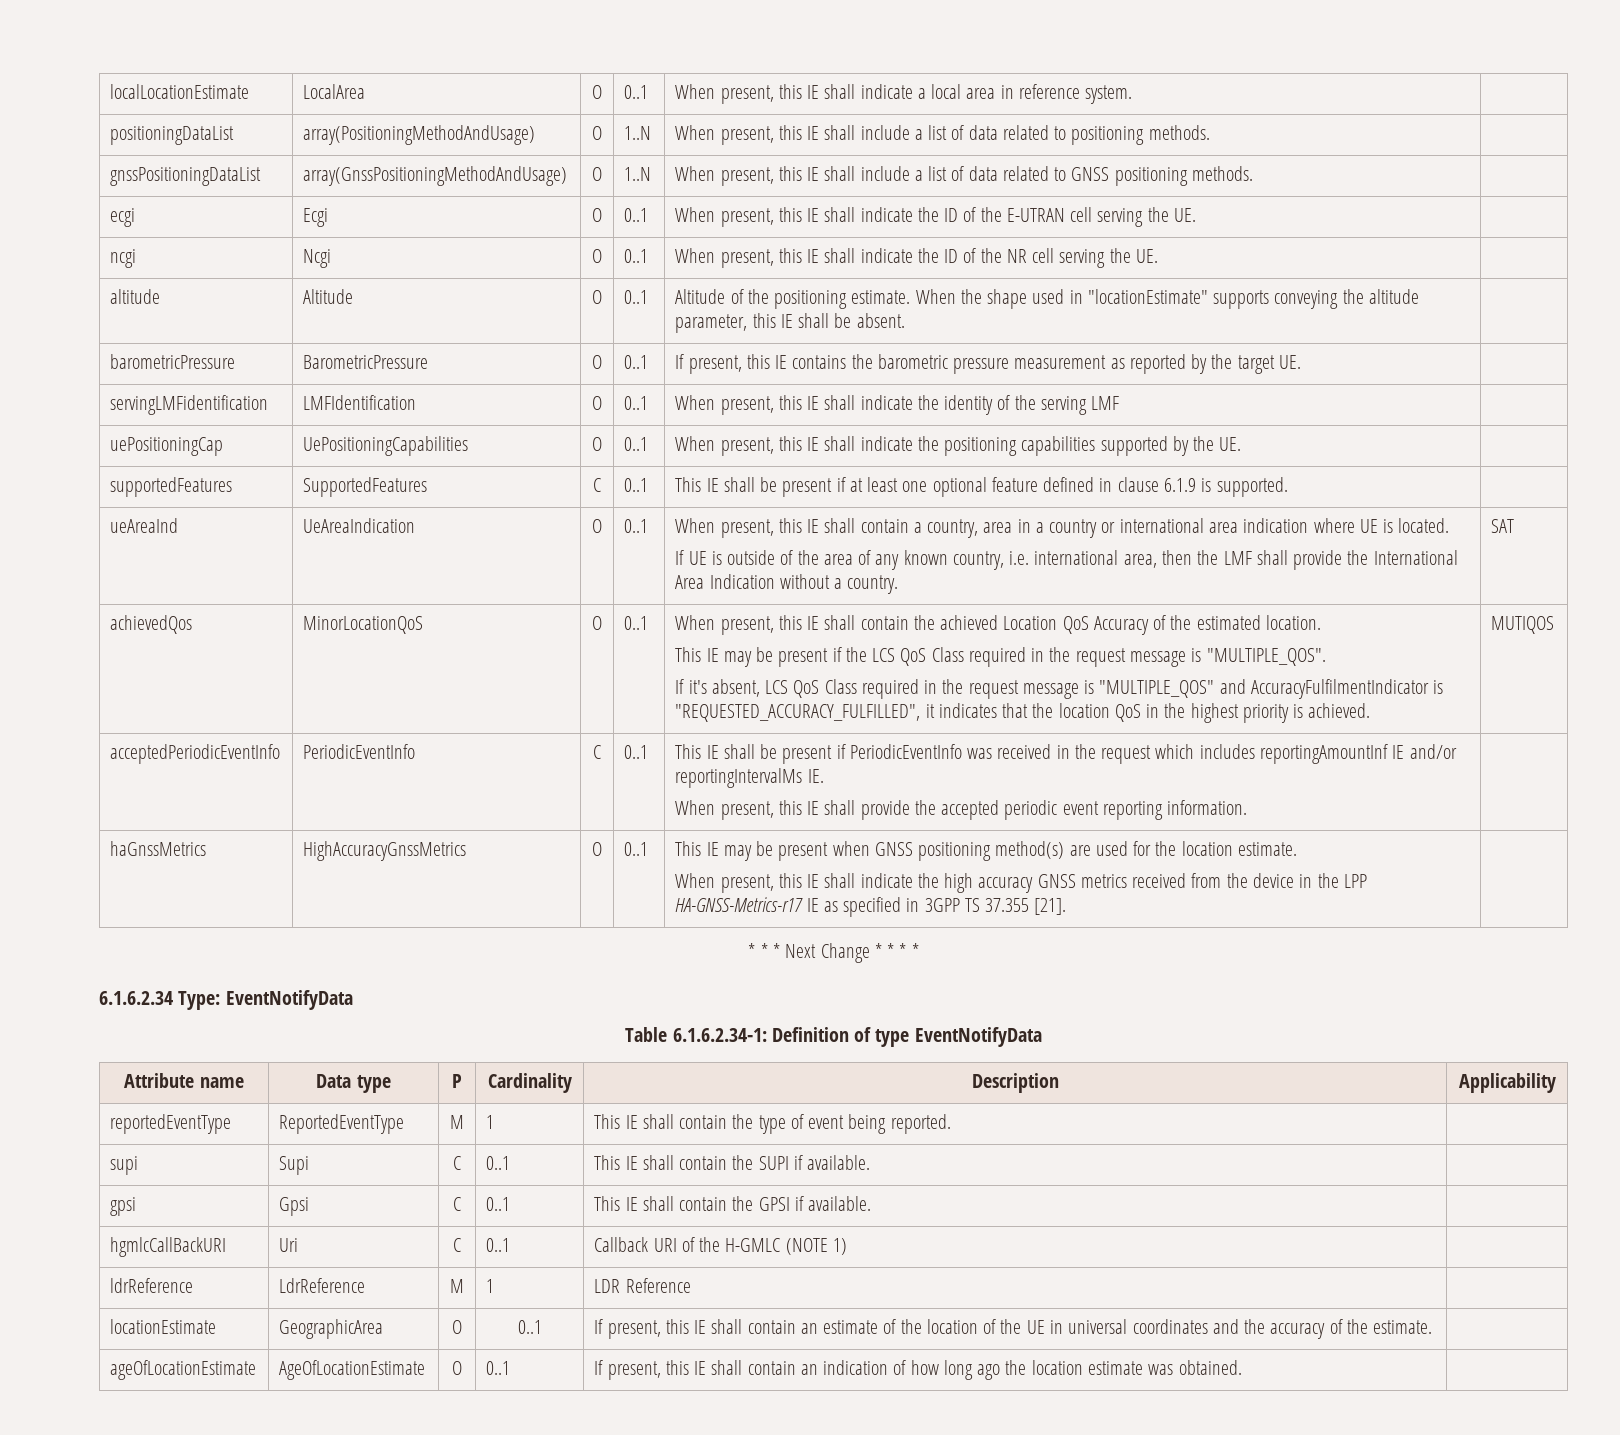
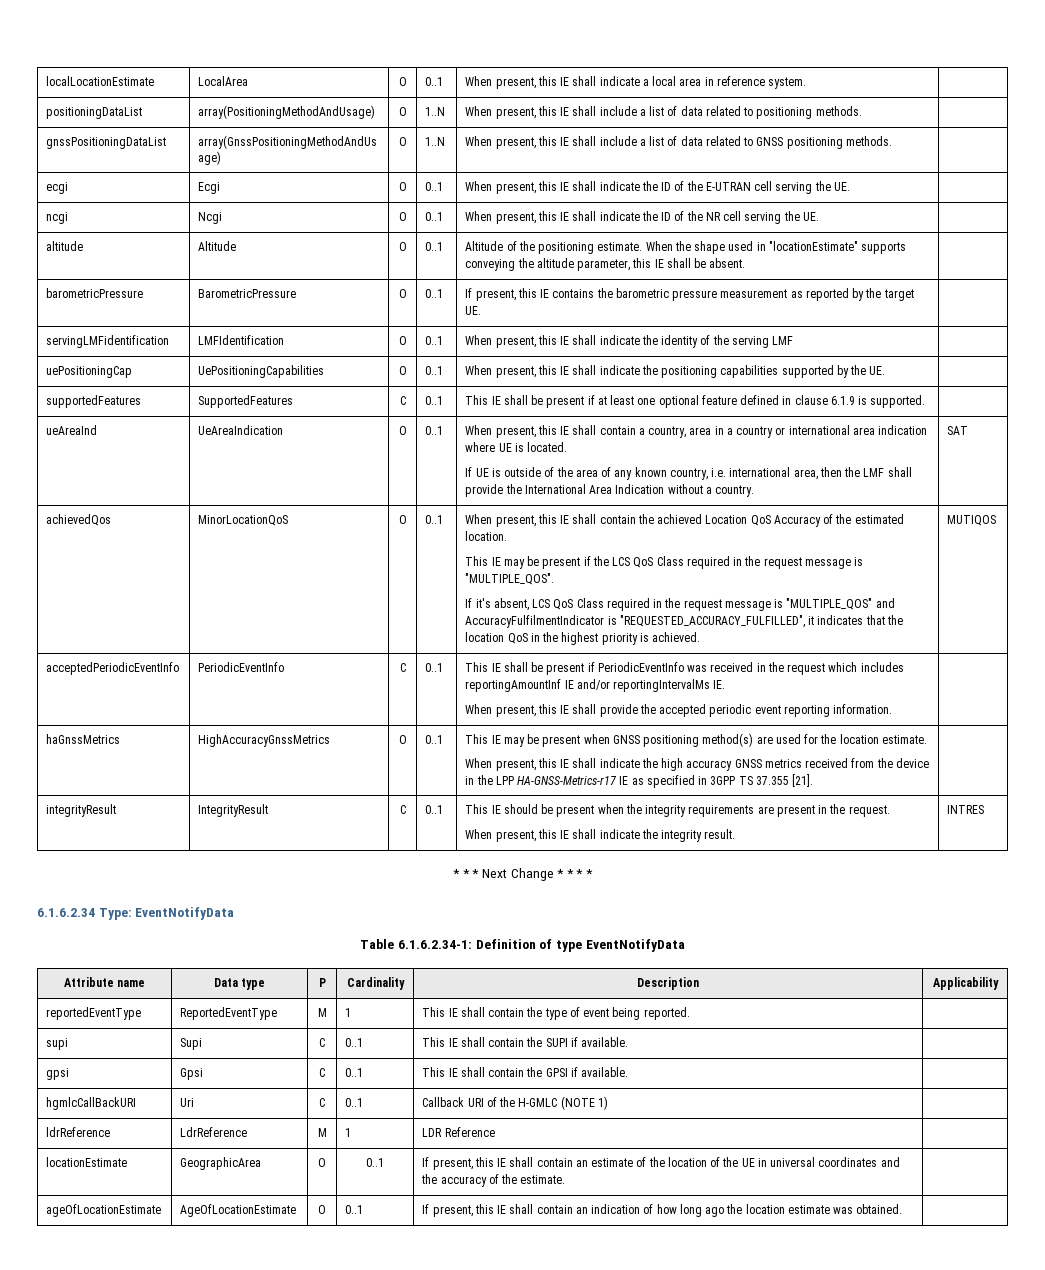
+ integrityResult | IntegrityResult | C | 0..1 | This IE should be present when the integrity requirements are present in the request.
+ When present, this IE shall indicate the integrity result. | INTRES

